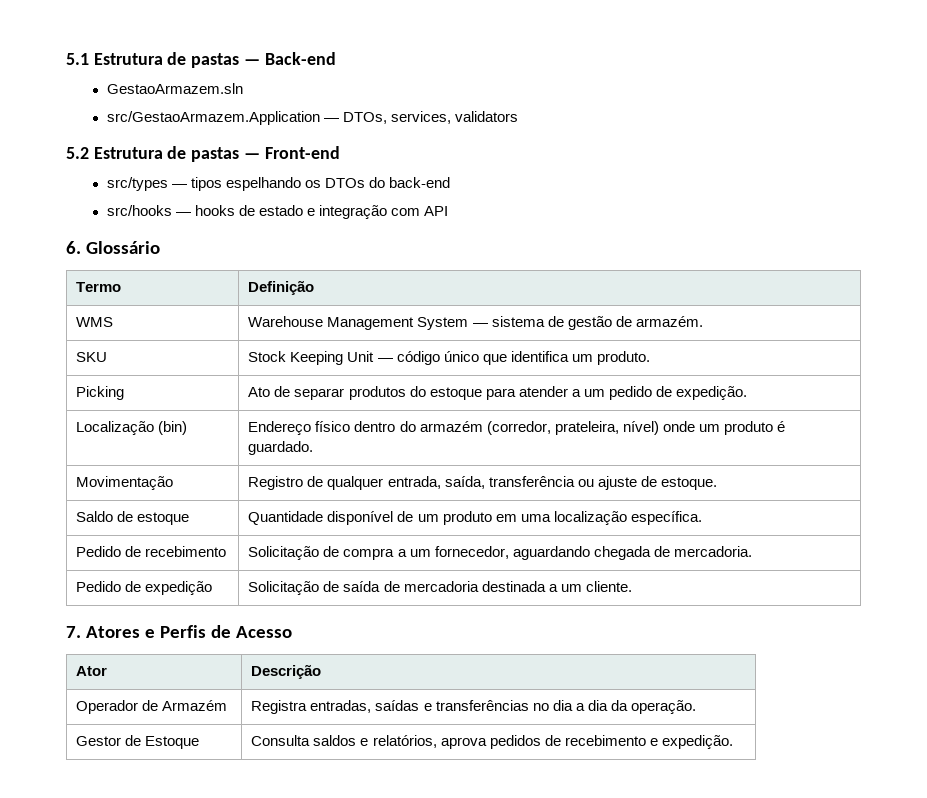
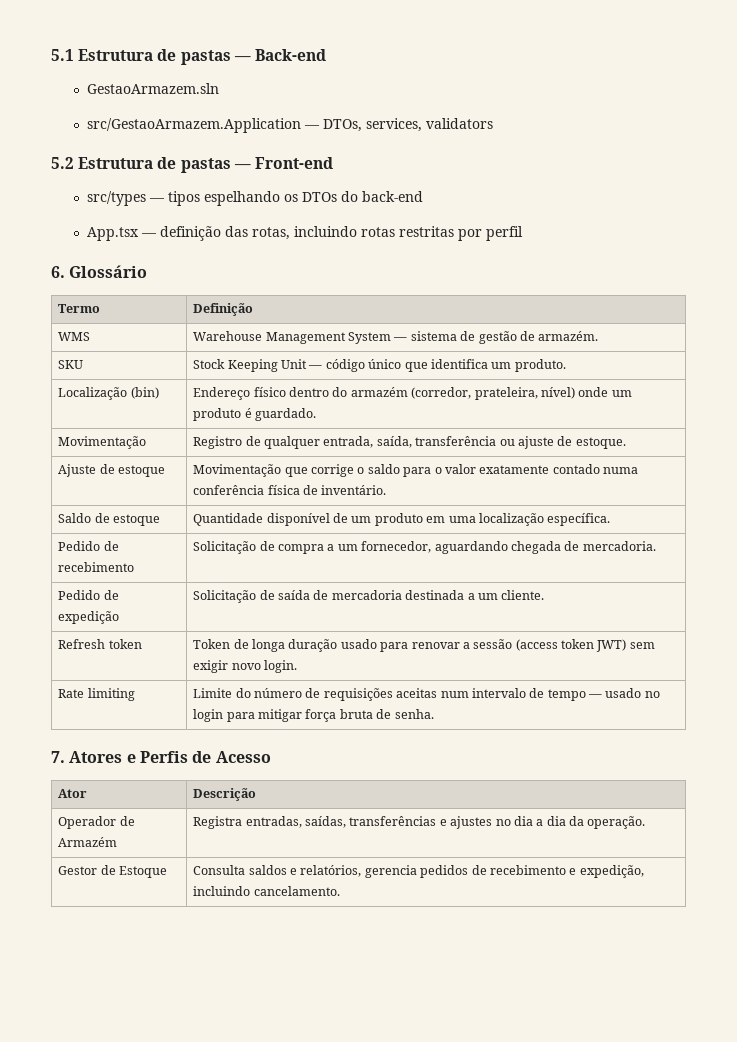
- src/hooks — hooks de estado e integração com API
+ App.tsx — definição das rotas, incluindo rotas restritas por perfil
- Picking | Ato de separar produtos do estoque para atender a um pedido de expedição.
+ Ajuste de estoque | Movimentação que corrige o saldo para o valor exatamente contado numa conferência física de inventário.
+ Refresh token | Token de longa duração usado para renovar a sessão (access token JWT) sem exigir novo login.
+ Rate limiting | Limite do número de requisições aceitas num intervalo de tempo — usado no login para mitigar força bruta de senha.
- Operador de Armazém | Registra entradas, saídas e transferências no dia a dia da operação.
+ Operador de Armazém | Registra entradas, saídas, transferências e ajustes no dia a dia da operação.
- Gestor de Estoque | Consulta saldos e relatórios, aprova pedidos de recebimento e expedição.
+ Gestor de Estoque | Consulta saldos e relatórios, gerencia pedidos de recebimento e expedição, incluindo cancelamento.

